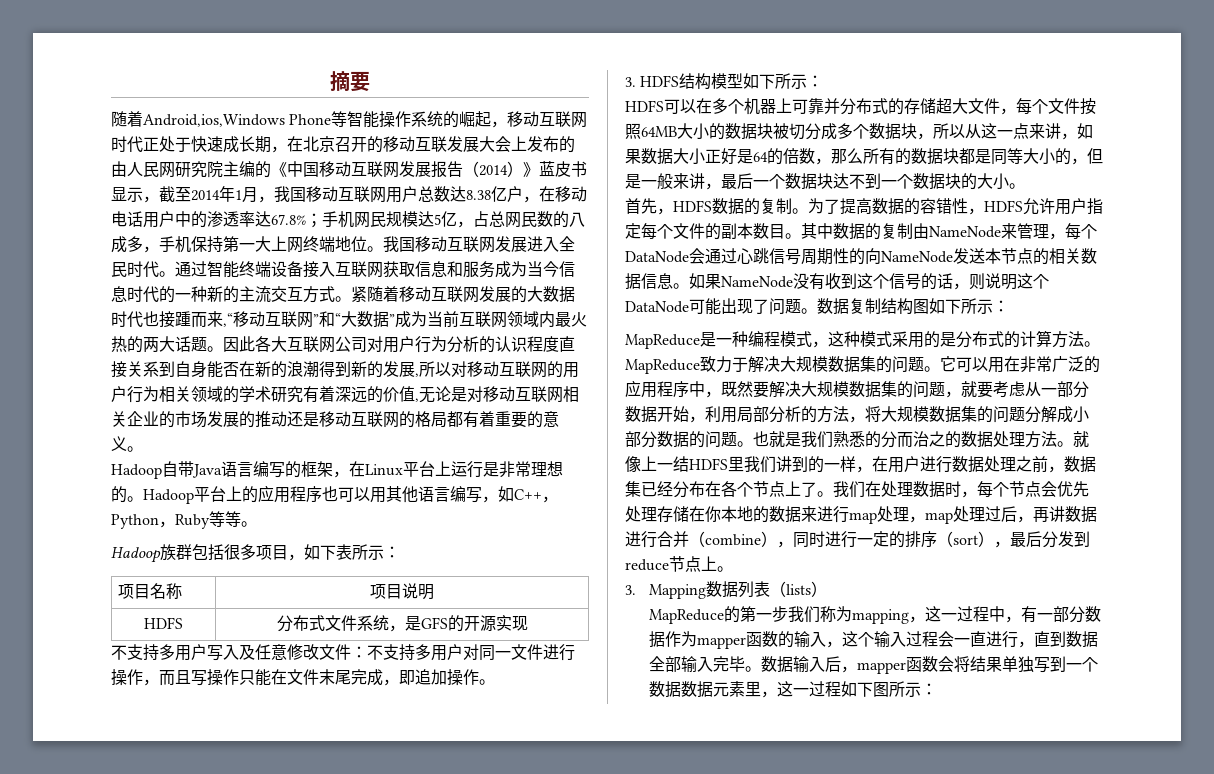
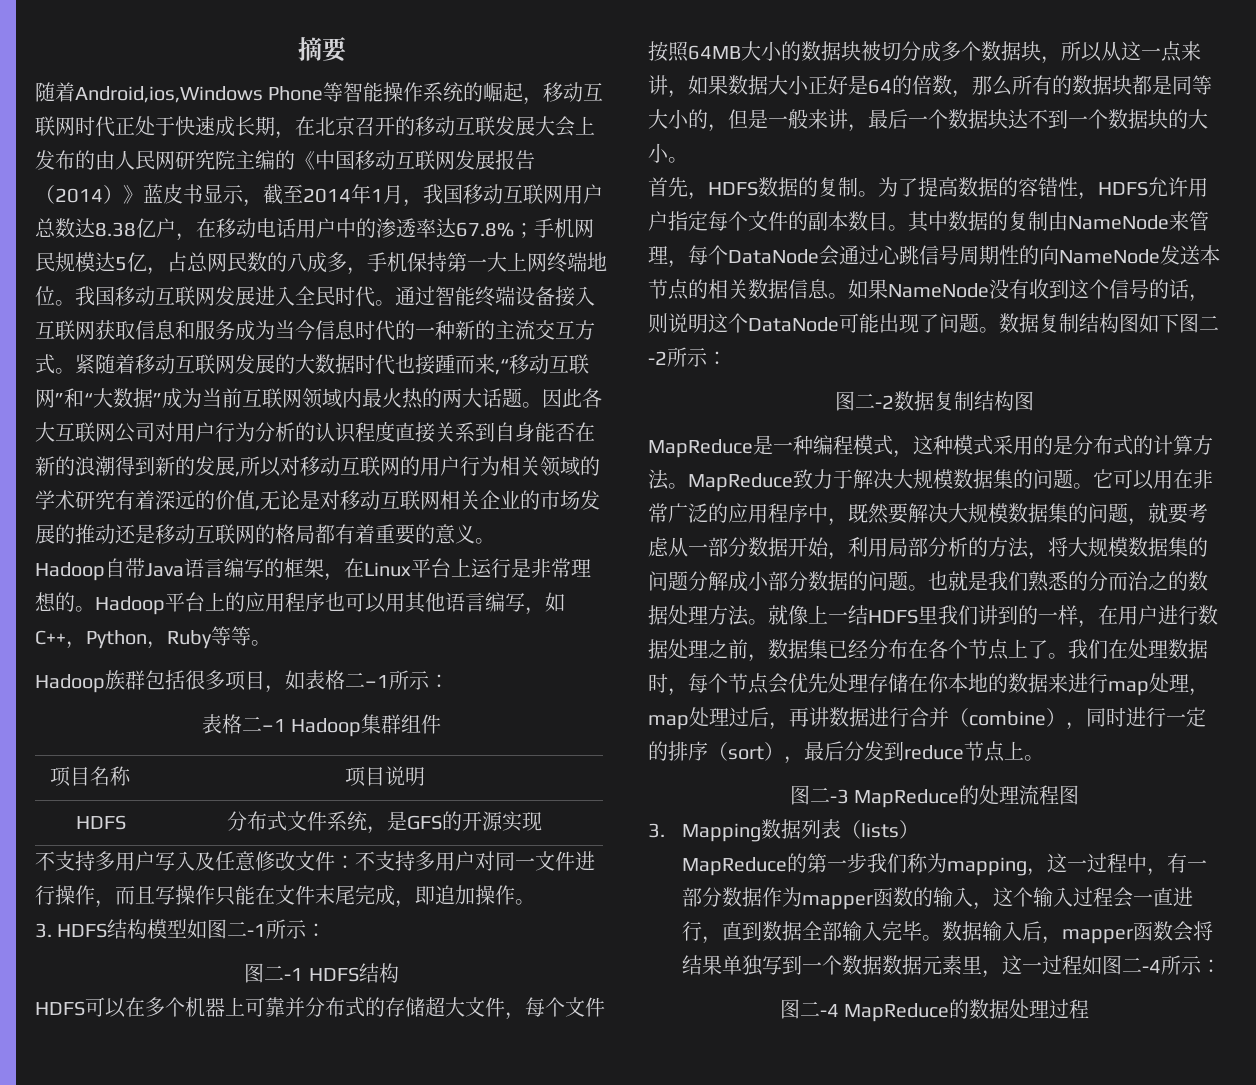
- Hadoop族群包括很多项目，如下表所示：
+ Hadoop族群包括很多项目，如表格二–1所示：
+ 表格二–1 Hadoop集群组件
- 3. HDFS结构模型如下所示：
+ 3. HDFS结构模型如图二-1所示：
+ 图二-1 HDFS结构
- 数据复制结构图如下所示：
+ 数据复制结构图如下图二-2所示：
+ 图二-2数据复制结构图
+ 图二-3 MapReduce的处理流程图
- 数据输入后，mapper函数会将结果单独写到一个数据数据元素里，这一过程如下图所示：
+ 数据输入后，mapper函数会将结果单独写到一个数据数据元素里，这一过程如图二-4所示：
+ 图二-4 MapReduce的数据处理过程

